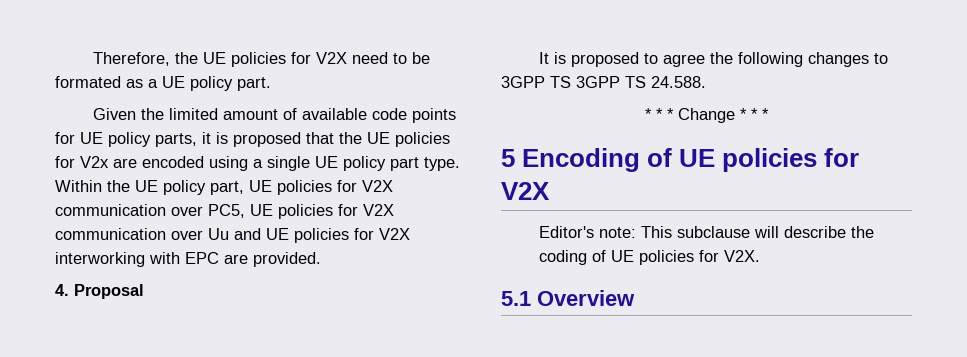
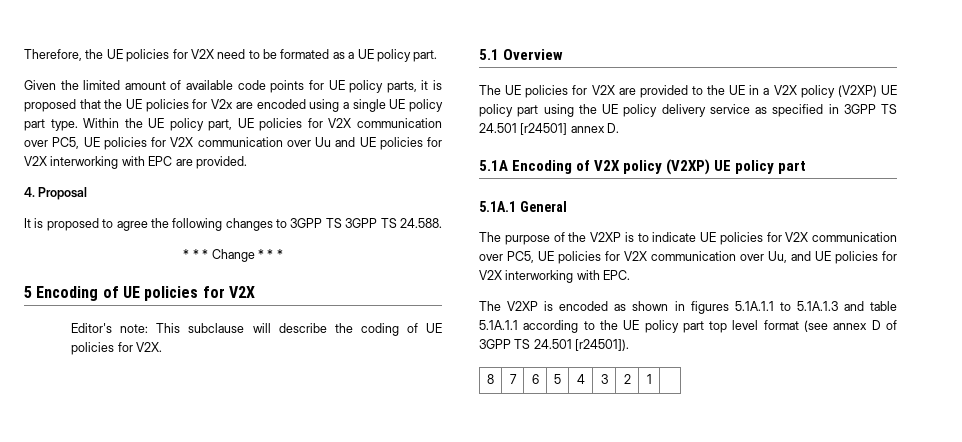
+ The UE policies for V2X are provided to the UE in a V2X policy (V2XP) UE policy part using the UE policy delivery service as specified in 3GPP TS 24.501 [r24501] annex D.
+ 5.1A Encoding of V2X policy (V2XP) UE policy part
+ 5.1A.1 General
+ The purpose of the V2XP is to indicate UE policies for V2X communication over PC5, UE policies for V2X communication over Uu, and UE policies for V2X interworking with EPC.
+ The V2XP is encoded as shown in figures 5.1A.1.1 to 5.1A.1.3 and table 5.1A.1.1 according to the UE policy part top level format (see annex D of 3GPP TS 24.501 [r24501]).
+ 8 | 7 | 6 | 5 | 4 | 3 | 2 | 1 |

